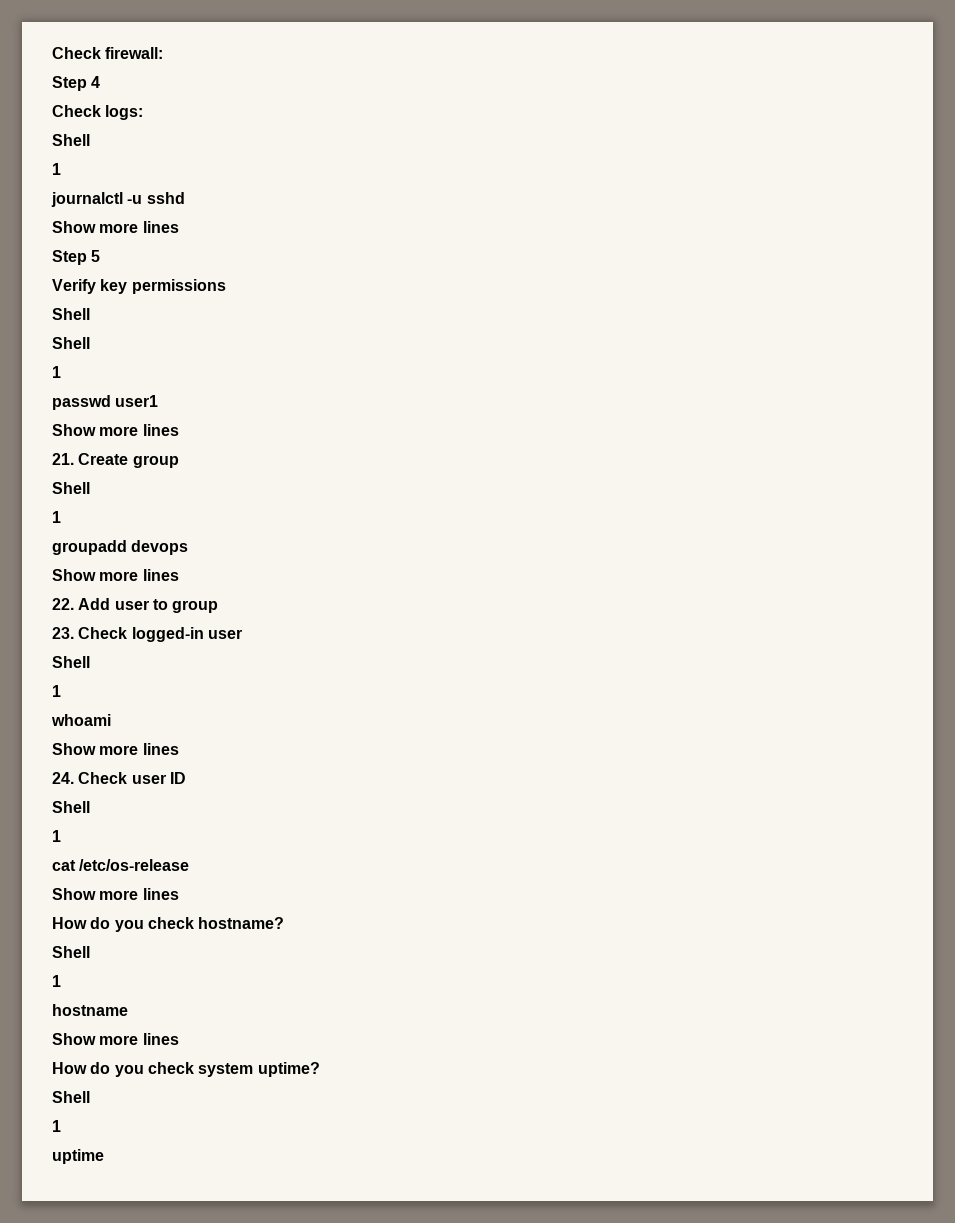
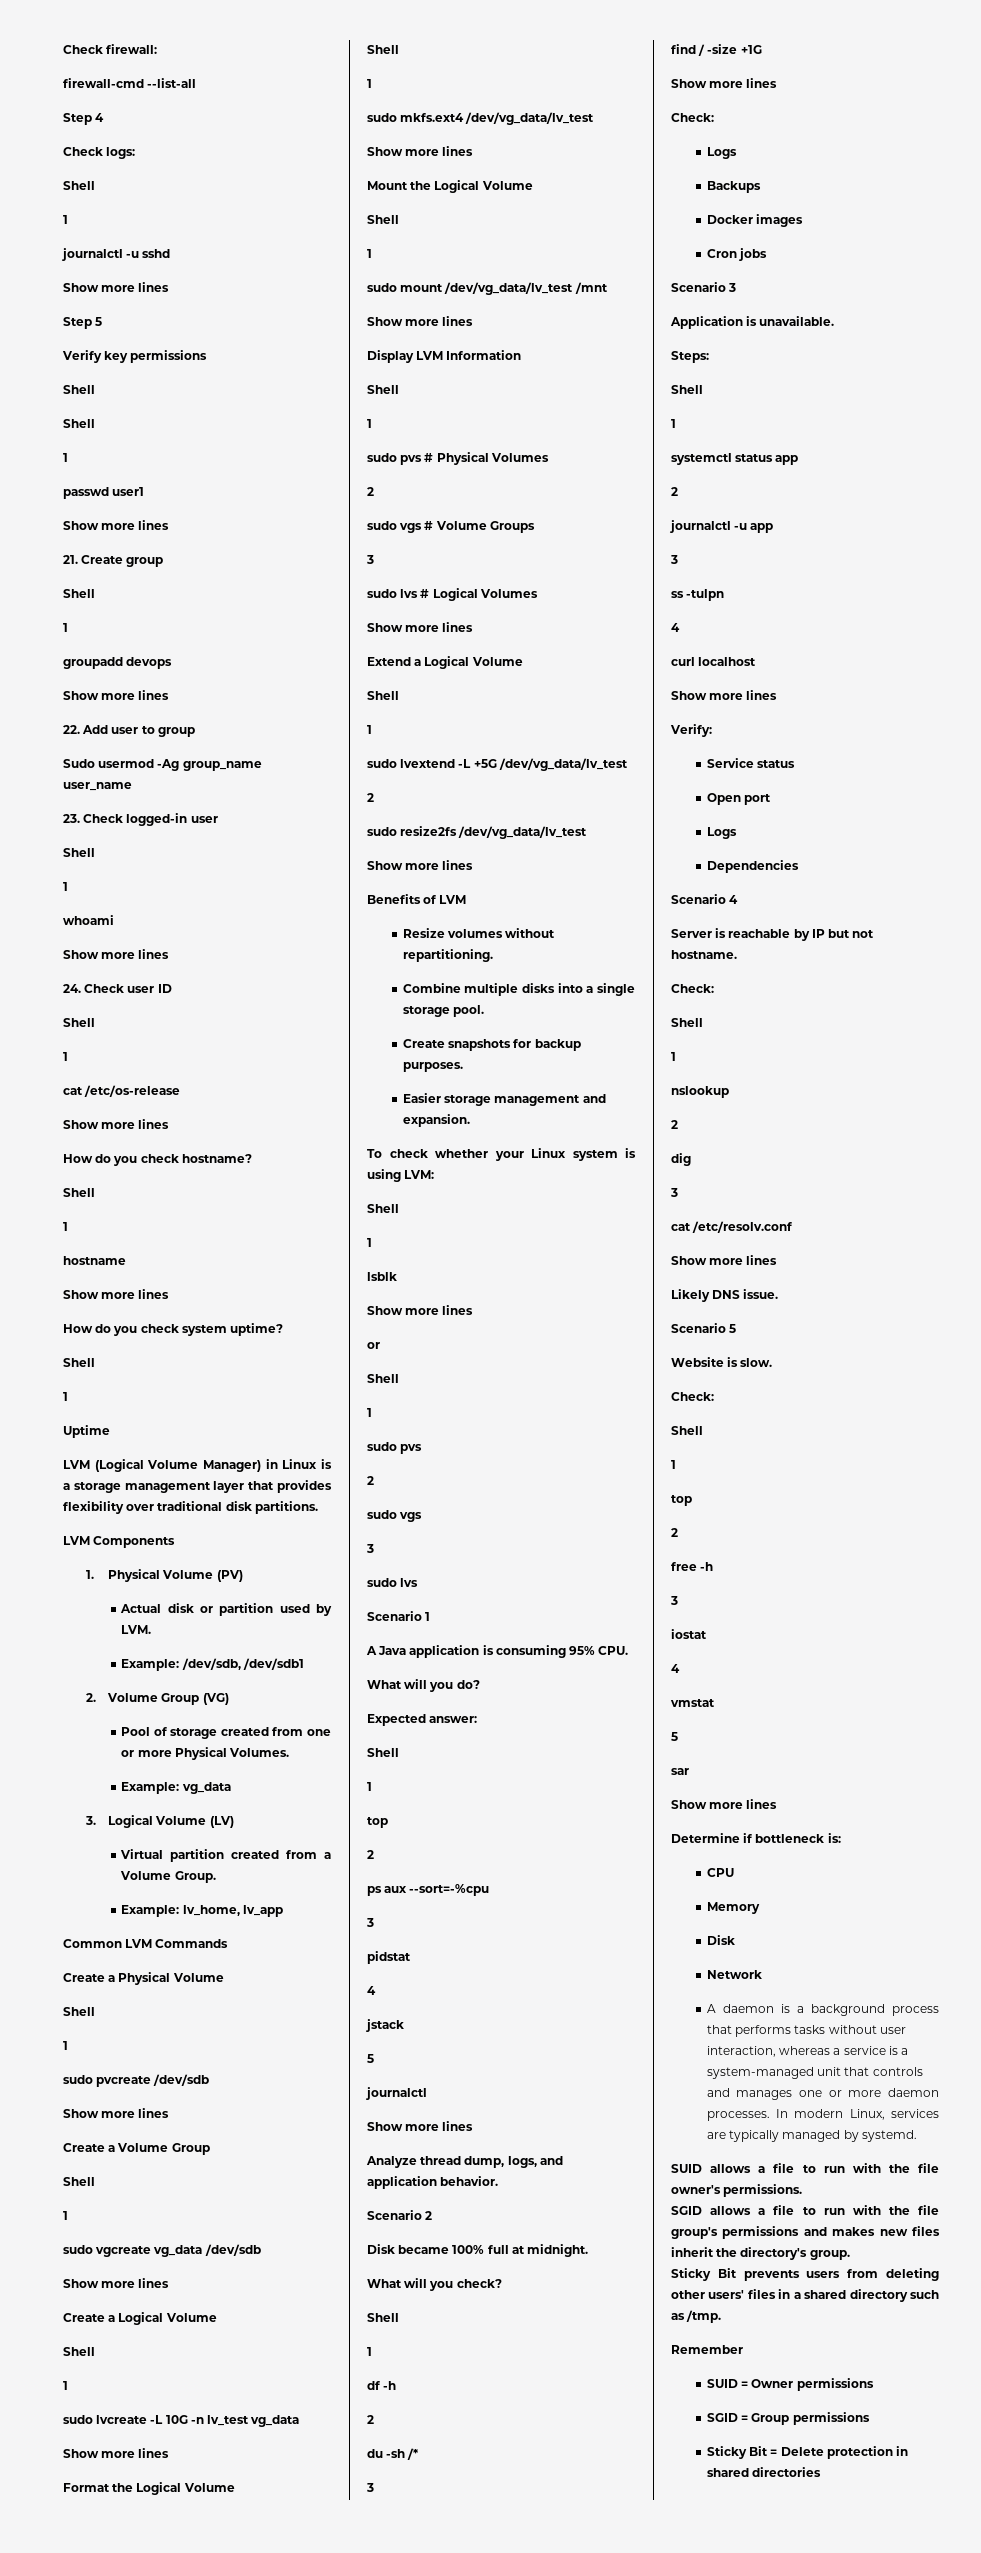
+ firewall-cmd --list-all
+ Sudo usermod -Ag group_name user_name
- uptime
+ Uptime
+ LVM (Logical Volume Manager) in Linux is a storage management layer that provides flexibility over traditional disk partitions.
+ LVM Components
+ 1. Physical Volume (PV)
+ Actual disk or partition used by LVM.
+ Example: /dev/sdb, /dev/sdb1
+ 2. Volume Group (VG)
+ Pool of storage created from one or more Physical Volumes.
+ Example: vg_data
+ 3. Logical Volume (LV)
+ Virtual partition created from a Volume Group.
+ Example: lv_home, lv_app
+ Common LVM Commands
+ Create a Physical Volume
+ Shell
+ 1
+ sudo pvcreate /dev/sdb
+ Show more lines
+ Create a Volume Group
+ Shell
+ 1
+ sudo vgcreate vg_data /dev/sdb
+ Show more lines
+ Create a Logical Volume
+ Shell
+ 1
+ sudo lvcreate -L 10G -n lv_test vg_data
+ Show more lines
+ Format the Logical Volume
+ Shell
+ 1
+ sudo mkfs.ext4 /dev/vg_data/lv_test
+ Show more lines
+ Mount the Logical Volume
+ Shell
+ 1
+ sudo mount /dev/vg_data/lv_test /mnt
+ Show more lines
+ Display LVM Information
+ Shell
+ 1
+ sudo pvs # Physical Volumes
+ 2
+ sudo vgs # Volume Groups
+ 3
+ sudo lvs # Logical Volumes
+ Show more lines
+ Extend a Logical Volume
+ Shell
+ 1
+ sudo lvextend -L +5G /dev/vg_data/lv_test
+ 2
+ sudo resize2fs /dev/vg_data/lv_test
+ Show more lines
+ Benefits of LVM
+ Resize volumes without repartitioning.
+ Combine multiple disks into a single storage pool.
+ Create snapshots for backup purposes.
+ Easier storage management and expansion.
+ To check whether your Linux system is using LVM:
+ Shell
+ 1
+ lsblk
+ Show more lines
+ or
+ Shell
+ 1
+ sudo pvs
+ 2
+ sudo vgs
+ 3
+ sudo lvs
+ Scenario 1
+ A Java application is consuming 95% CPU.
+ What will you do?
+ Expected answer:
+ Shell
+ 1
+ top
+ 2
+ ps aux --sort=-%cpu
+ 3
+ pidstat
+ 4
+ jstack
+ 5
+ journalctl
+ Show more lines
+ Analyze thread dump, logs, and application behavior.
+ Scenario 2
+ Disk became 100% full at midnight.
+ What will you check?
+ Shell
+ 1
+ df -h
+ 2
+ du -sh /*
+ 3
+ find / -size +1G
+ Show more lines
+ Check:
+ Logs
+ Backups
+ Docker images
+ Cron jobs
+ Scenario 3
+ Application is unavailable.
+ Steps:
+ Shell
+ 1
+ systemctl status app
+ 2
+ journalctl -u app
+ 3
+ ss -tulpn
+ 4
+ curl localhost
+ Show more lines
+ Verify:
+ Service status
+ Open port
+ Logs
+ Dependencies
+ Scenario 4
+ Server is reachable by IP but not hostname.
+ Check:
+ Shell
+ 1
+ nslookup
+ 2
+ dig
+ 3
+ cat /etc/resolv.conf
+ Show more lines
+ Likely DNS issue.
+ Scenario 5
+ Website is slow.
+ Check:
+ Shell
+ 1
+ top
+ 2
+ free -h
+ 3
+ iostat
+ 4
+ vmstat
+ 5
+ sar
+ Show more lines
+ Determine if bottleneck is:
+ CPU
+ Memory
+ Disk
+ Network
+ A daemon is a background process that performs tasks without user interaction, whereas a service is a system-managed unit that controls and manages one or more daemon processes. In modern Linux, services are typically managed by systemd.
+ SUID allows a file to run with the file owner's permissions.
+ SGID allows a file to run with the file group's permissions and makes new files inherit the directory's group.
+ Sticky Bit prevents users from deleting other users' files in a shared directory such as /tmp.
+ Remember
+ SUID = Owner permissions
+ SGID = Group permissions
+ Sticky Bit = Delete protection in shared directories

